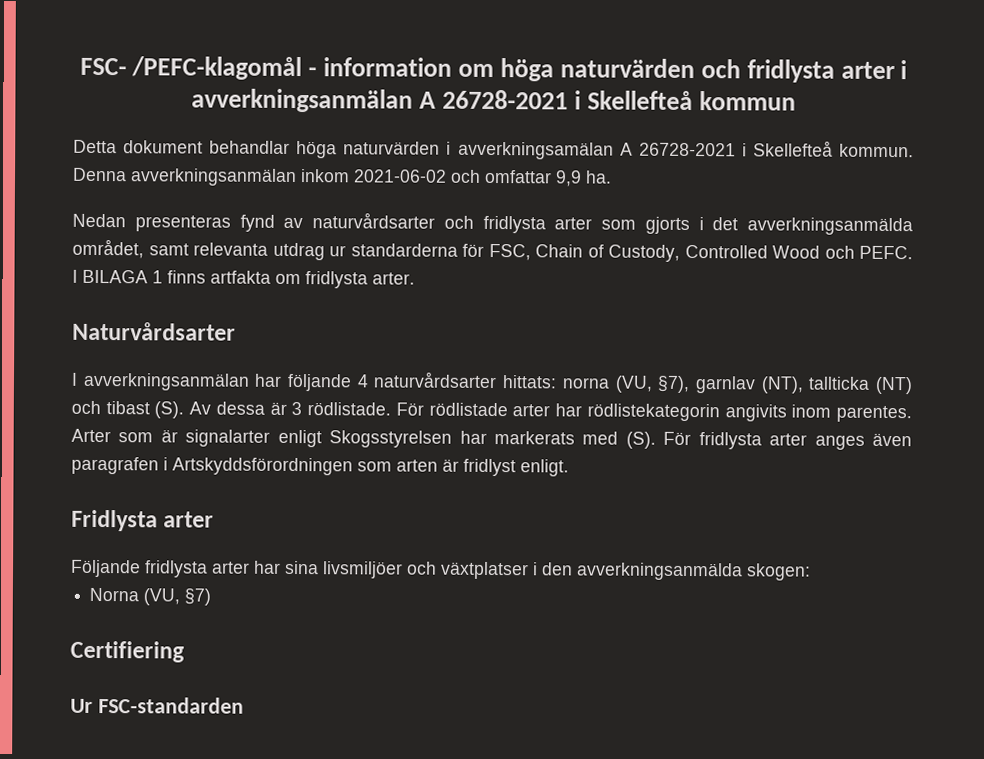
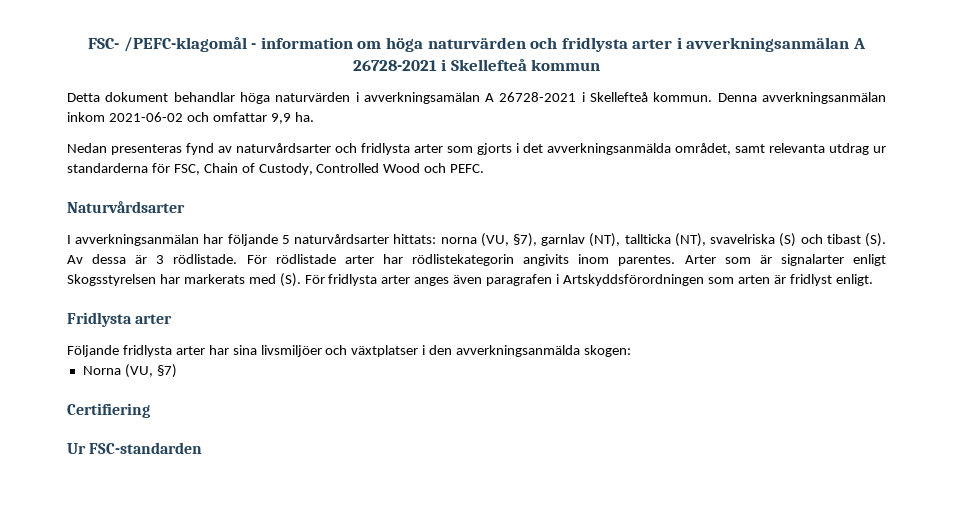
- I BILAGA 1 finns artfakta om fridlysta arter.
- I avverkningsanmälan har följande 4 naturvårdsarter hittats: norna (VU, §7), garnlav (NT), tallticka (NT) och tibast (S). Av dessa är 3 rödlistade.
+ I avverkningsanmälan har följande 5 naturvårdsarter hittats: norna (VU, §7), garnlav (NT), tallticka (NT), svavelriska (S) och tibast (S). Av dessa är 3 rödlistade.

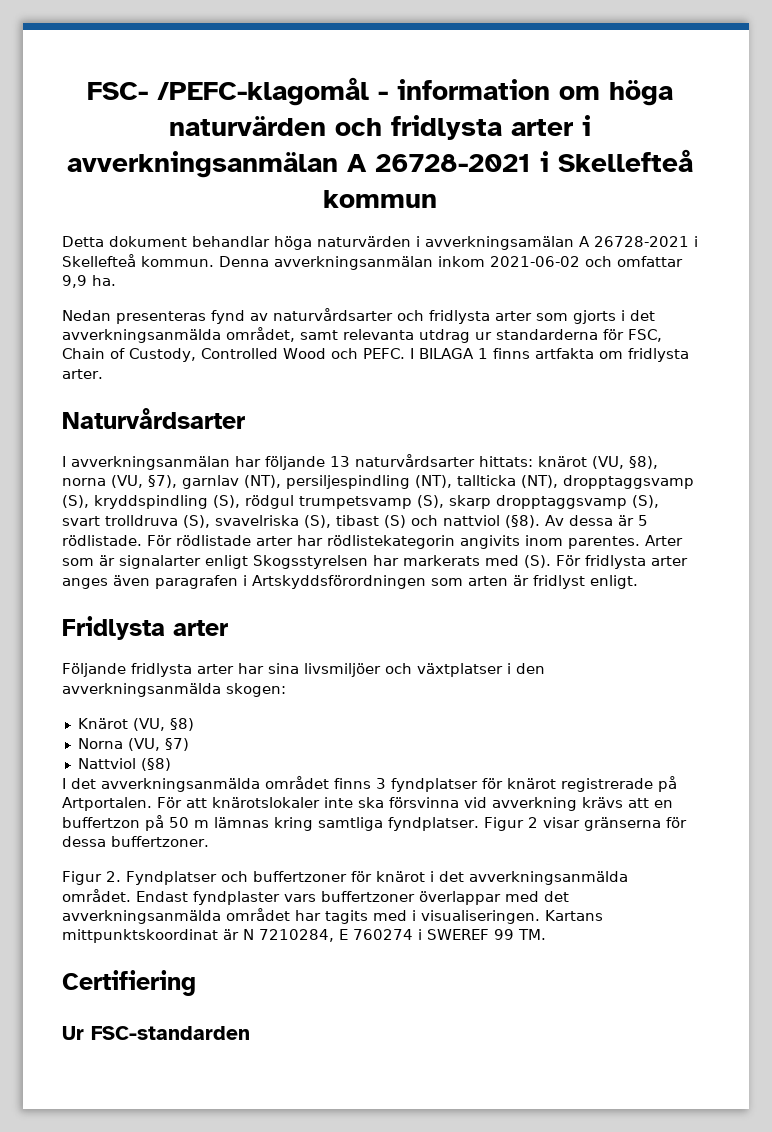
+ I BILAGA 1 finns artfakta om fridlysta arter.
- I avverkningsanmälan har följande 5 naturvårdsarter hittats: norna (VU, §7), garnlav (NT), tallticka (NT), svavelriska (S) och tibast (S). Av dessa är 3 rödlistade.
+ I avverkningsanmälan har följande 13 naturvårdsarter hittats: knärot (VU, §8), norna (VU, §7), garnlav (NT), persiljespindling (NT), tallticka (NT), dropptaggsvamp (S), kryddspindling (S), rödgul trumpetsvamp (S), skarp dropptaggsvamp (S), svart trolldruva (S), svavelriska (S), tibast (S) och nattviol (§8). Av dessa är 5 rödlistade.
+ Knärot (VU, §8)
+ Nattviol (§8)
+ I det avverkningsanmälda området finns 3 fyndplatser för knärot registrerade på Artportalen. För att knärotslokaler inte ska försvinna vid avverkning krävs att en buffertzon på 50 m lämnas kring samtliga fyndplatser. Figur 2 visar gränserna för dessa buffertzoner.
+ Figur 2. Fyndplatser och buffertzoner för knärot i det avverkningsanmälda området. Endast fyndplaster vars buffertzoner överlappar med det avverkningsanmälda området har tagits med i visualiseringen. Kartans mittpunktskoordinat är N 7210284, E 760274 i SWEREF 99 TM.

